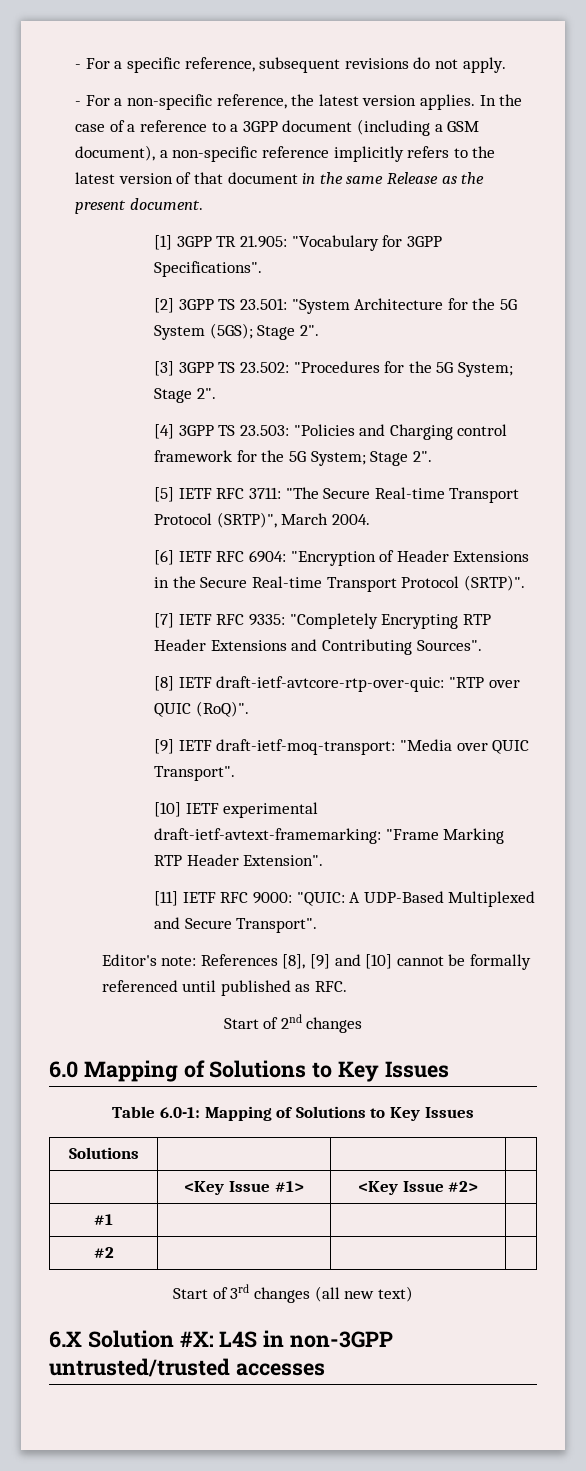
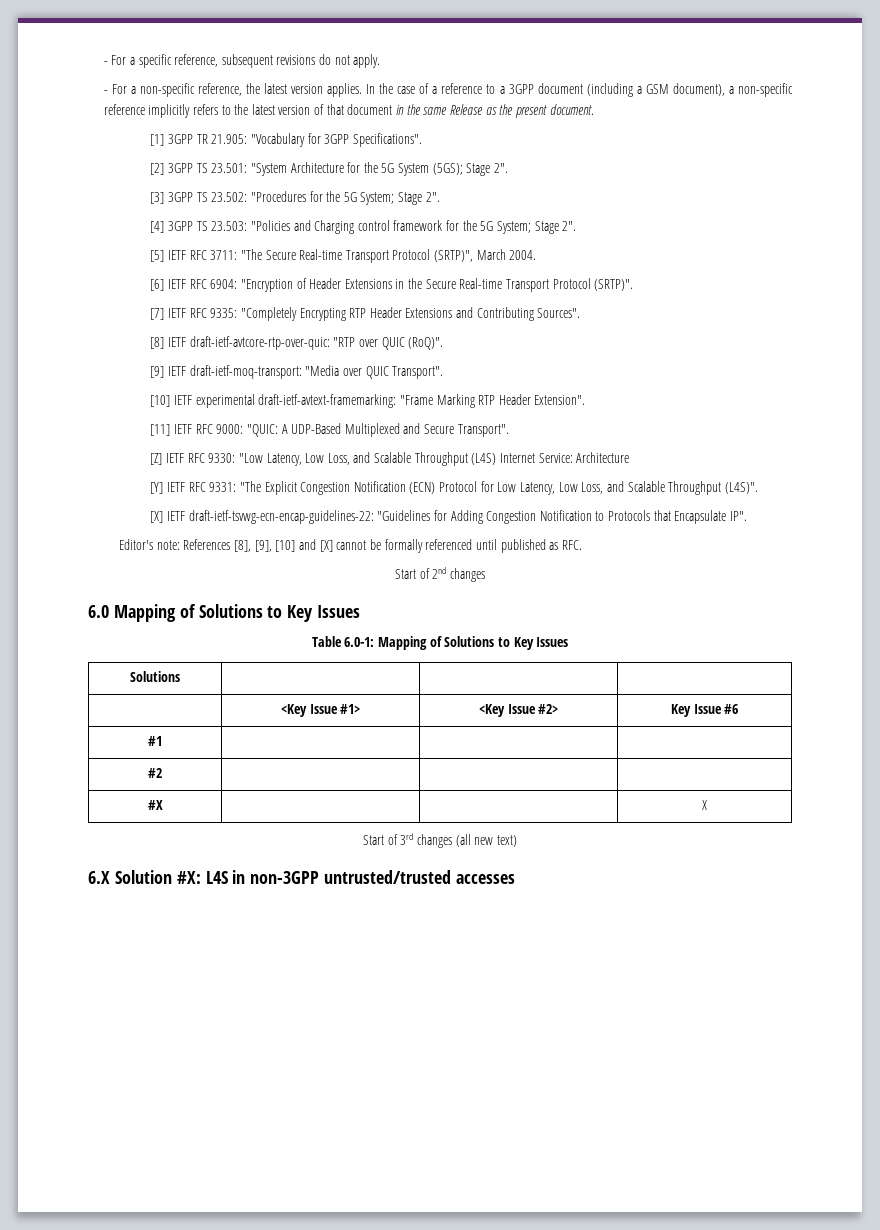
+ [Z] IETF RFC 9330: "Low Latency, Low Loss, and Scalable Throughput (L4S) Internet Service: Architecture
+ [Y] IETF RFC 9331: "The Explicit Congestion Notification (ECN) Protocol for Low Latency, Low Loss, and Scalable Throughput (L4S)".
+ [X] IETF draft-ietf-tsvwg-ecn-encap-guidelines-22: "Guidelines for Adding Congestion Notification to Protocols that Encapsulate IP".
- Editor's note: References [8], [9] and [10] cannot be formally referenced until published as RFC.
+ Editor's note: References [8], [9], [10] and [X] cannot be formally referenced until published as RFC.
- | <Key Issue #1> | <Key Issue #2> |
+ | <Key Issue #1> | <Key Issue #2> | Key Issue #6
+ #X | | | X

